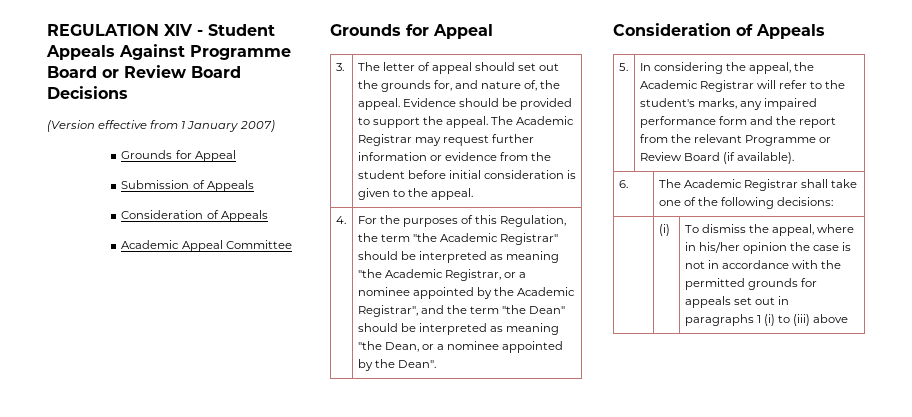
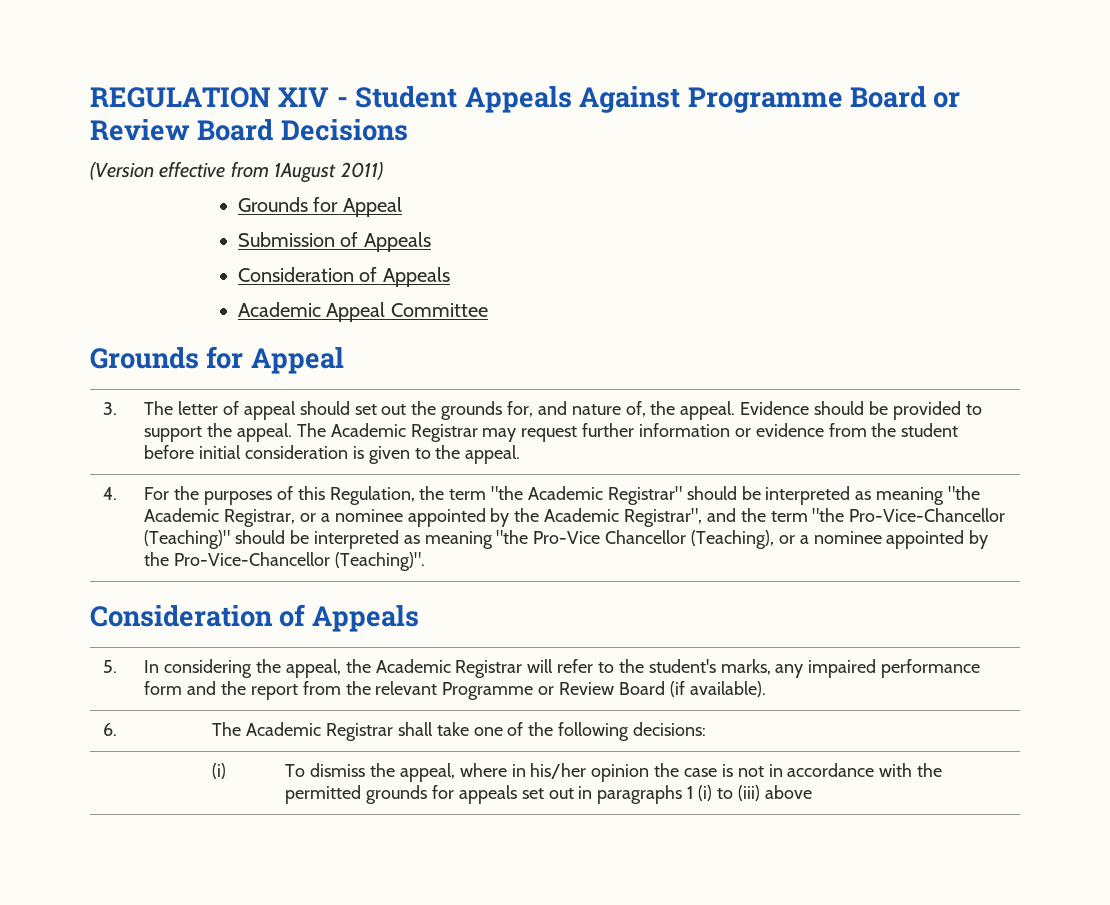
- (Version effective from 1 January 2007)
+ (Version effective from 1August 2011)
- For the purposes of this Regulation, the term "the Academic Registrar" should be interpreted as meaning "the Academic Registrar, or a nominee appointed by the Academic Registrar", and the term "the Dean" should be interpreted as meaning "the Dean, or a nominee appointed by the Dean".
+ For the purposes of this Regulation, the term "the Academic Registrar" should be interpreted as meaning "the Academic Registrar, or a nominee appointed by the Academic Registrar", and the term "the Pro-Vice-Chancellor (Teaching)" should be interpreted as meaning "the Pro-Vice Chancellor (Teaching), or a nominee appointed by the Pro-Vice-Chancellor (Teaching)".

